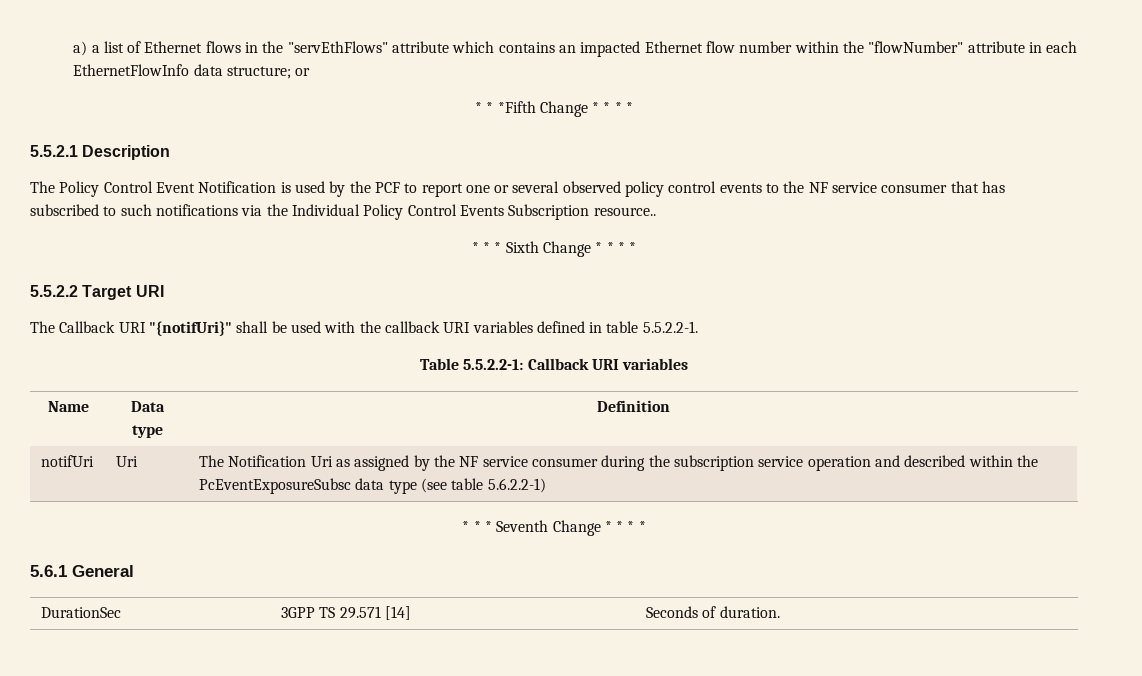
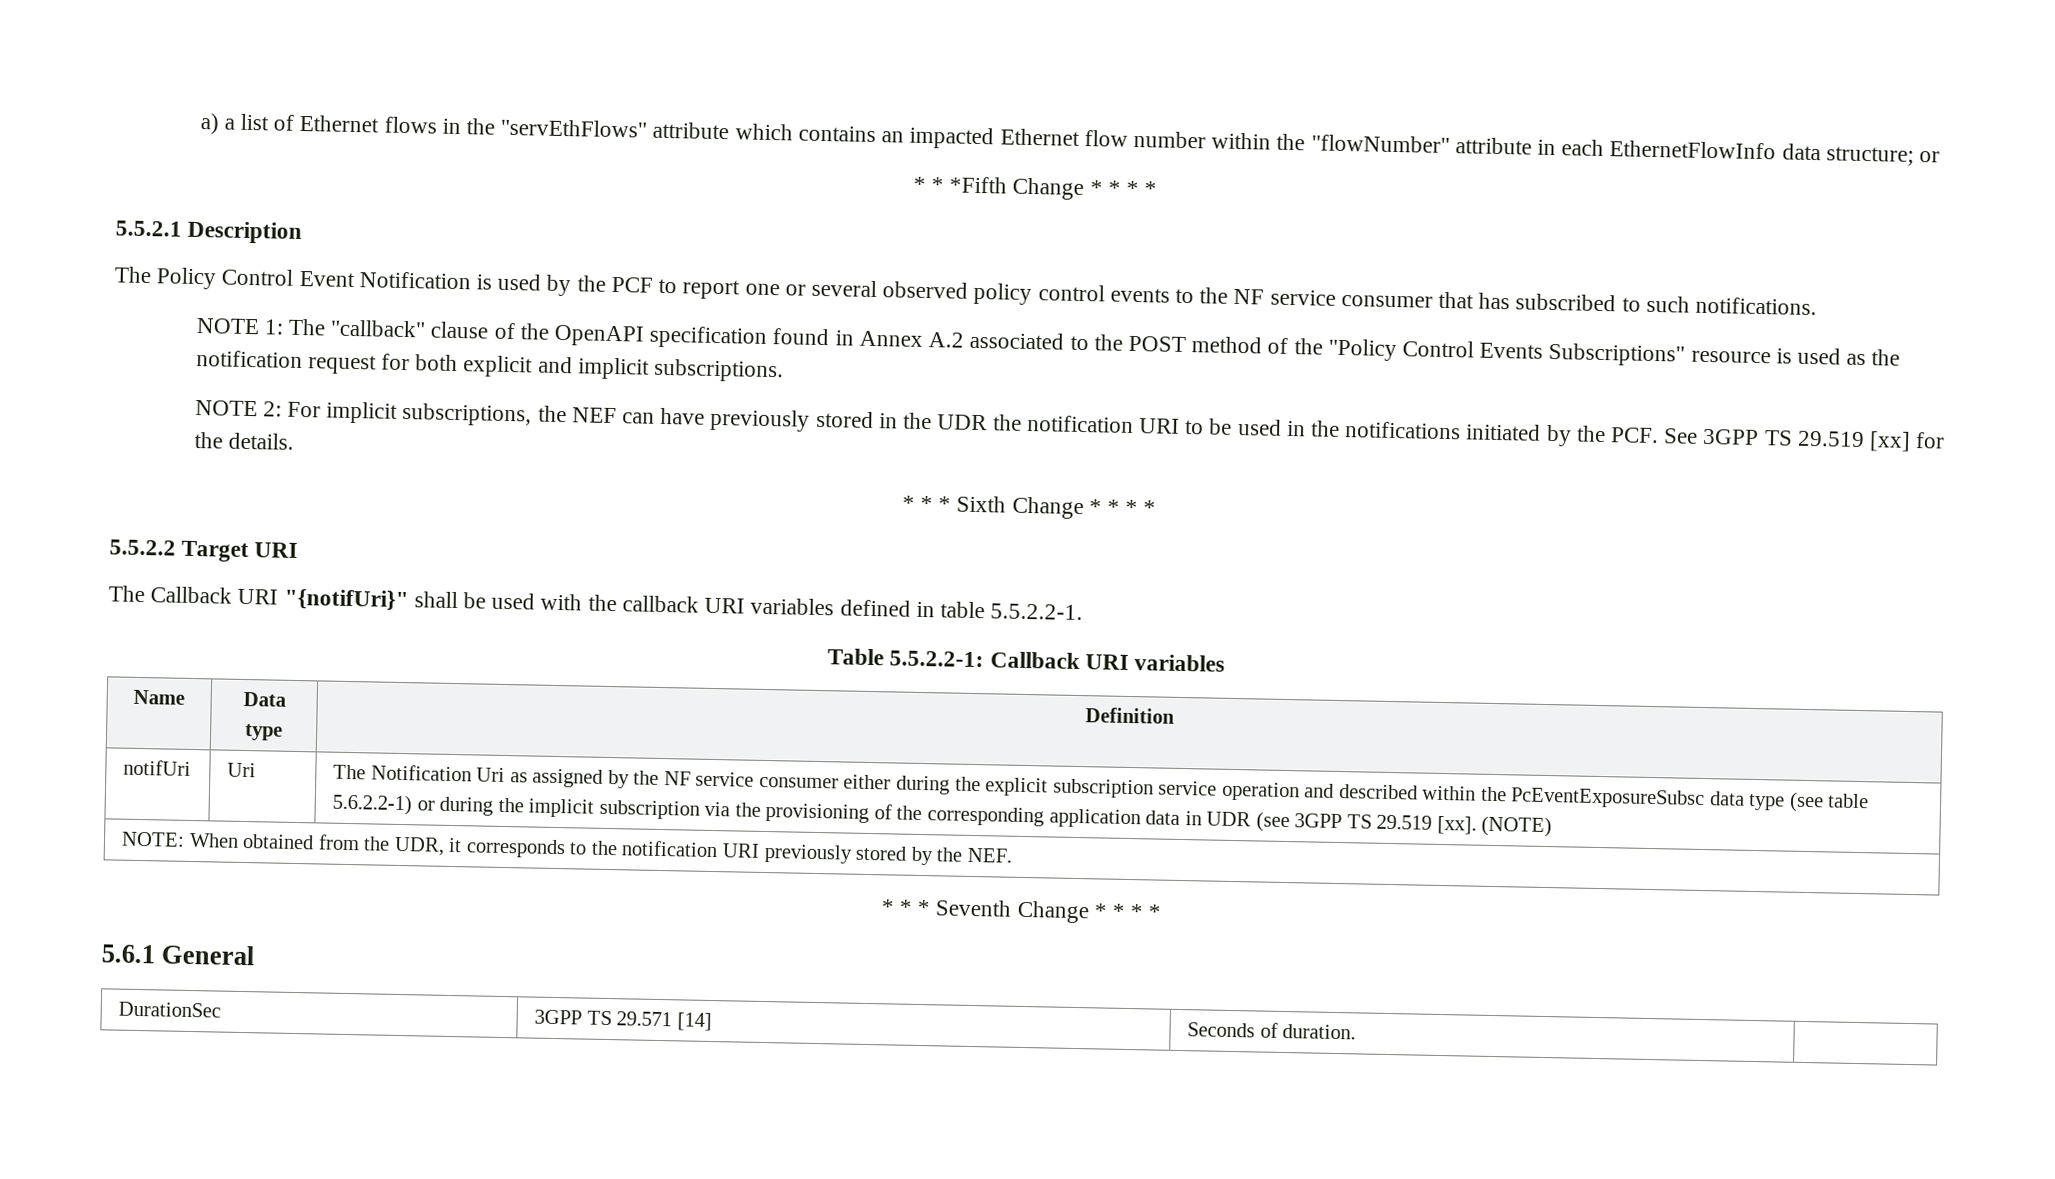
- The Policy Control Event Notification is used by the PCF to report one or several observed policy control events to the NF service consumer that has subscribed to such notifications via the Individual Policy Control Events Subscription resource..
+ The Policy Control Event Notification is used by the PCF to report one or several observed policy control events to the NF service consumer that has subscribed to such notifications.
+ NOTE 1: The "callback" clause of the OpenAPI specification found in Annex A.2 associated to the POST method of the "Policy Control Events Subscriptions" resource is used as the notification request for both explicit and implicit subscriptions.
+ NOTE 2: For implicit subscriptions, the NEF can have previously stored in the UDR the notification URI to be used in the notifications initiated by the PCF. See 3GPP TS 29.519 [xx] for the details.
- The Notification Uri as assigned by the NF service consumer during the subscription service operation and described within the PcEventExposureSubsc data type (see table 5.6.2.2-1)
+ The Notification Uri as assigned by the NF service consumer either during the explicit subscription service operation and described within the PcEventExposureSubsc data type (see table 5.6.2.2-1) or during the implicit subscription via the provisioning of the corresponding application data in UDR (see 3GPP TS 29.519 [xx]. (NOTE)
+ NOTE: When obtained from the UDR, it corresponds to the notification URI previously stored by the NEF.

